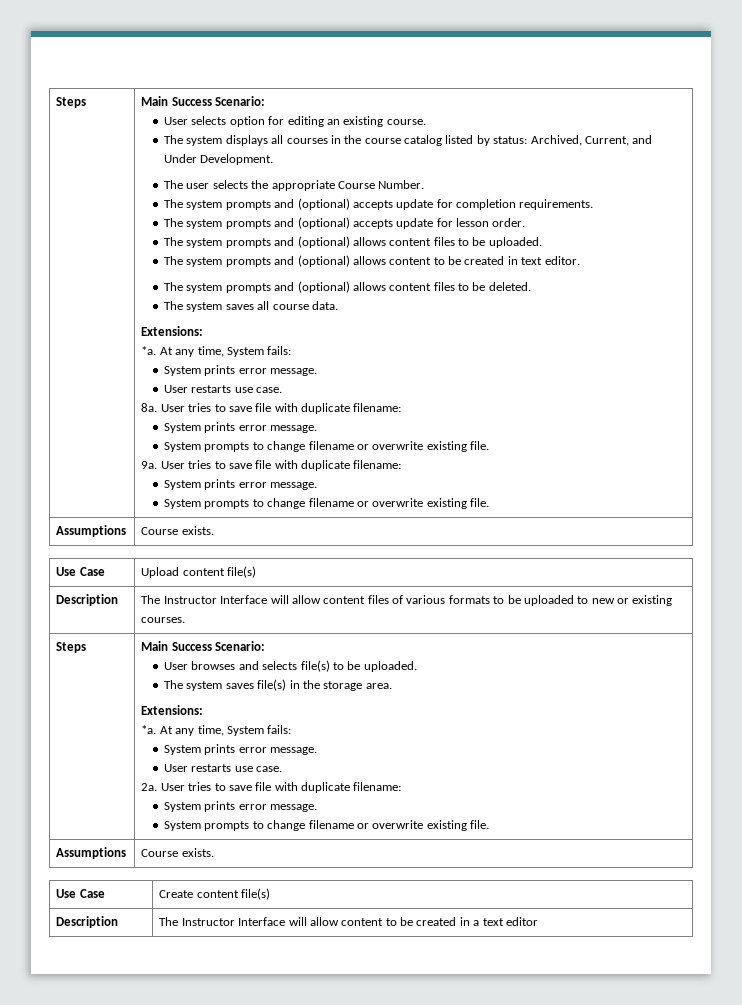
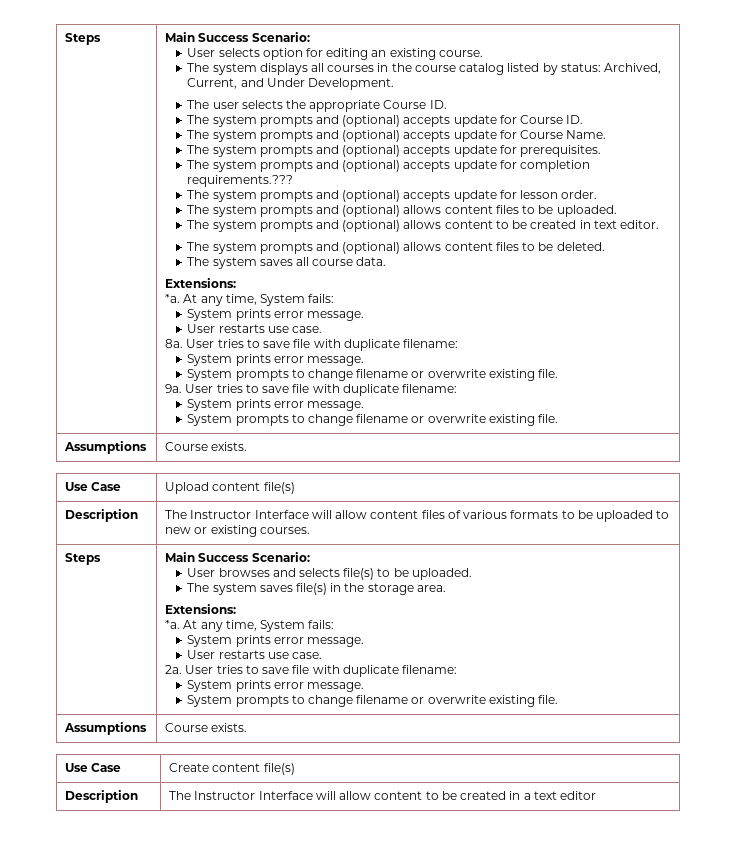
- The user selects the appropriate Course Number.
+ The user selects the appropriate Course ID.
+ The system prompts and (optional) accepts update for Course ID.
+ The system prompts and (optional) accepts update for Course Name.
+ The system prompts and (optional) accepts update for prerequisites.
- The system prompts and (optional) accepts update for completion requirements.
+ The system prompts and (optional) accepts update for completion requirements.???

